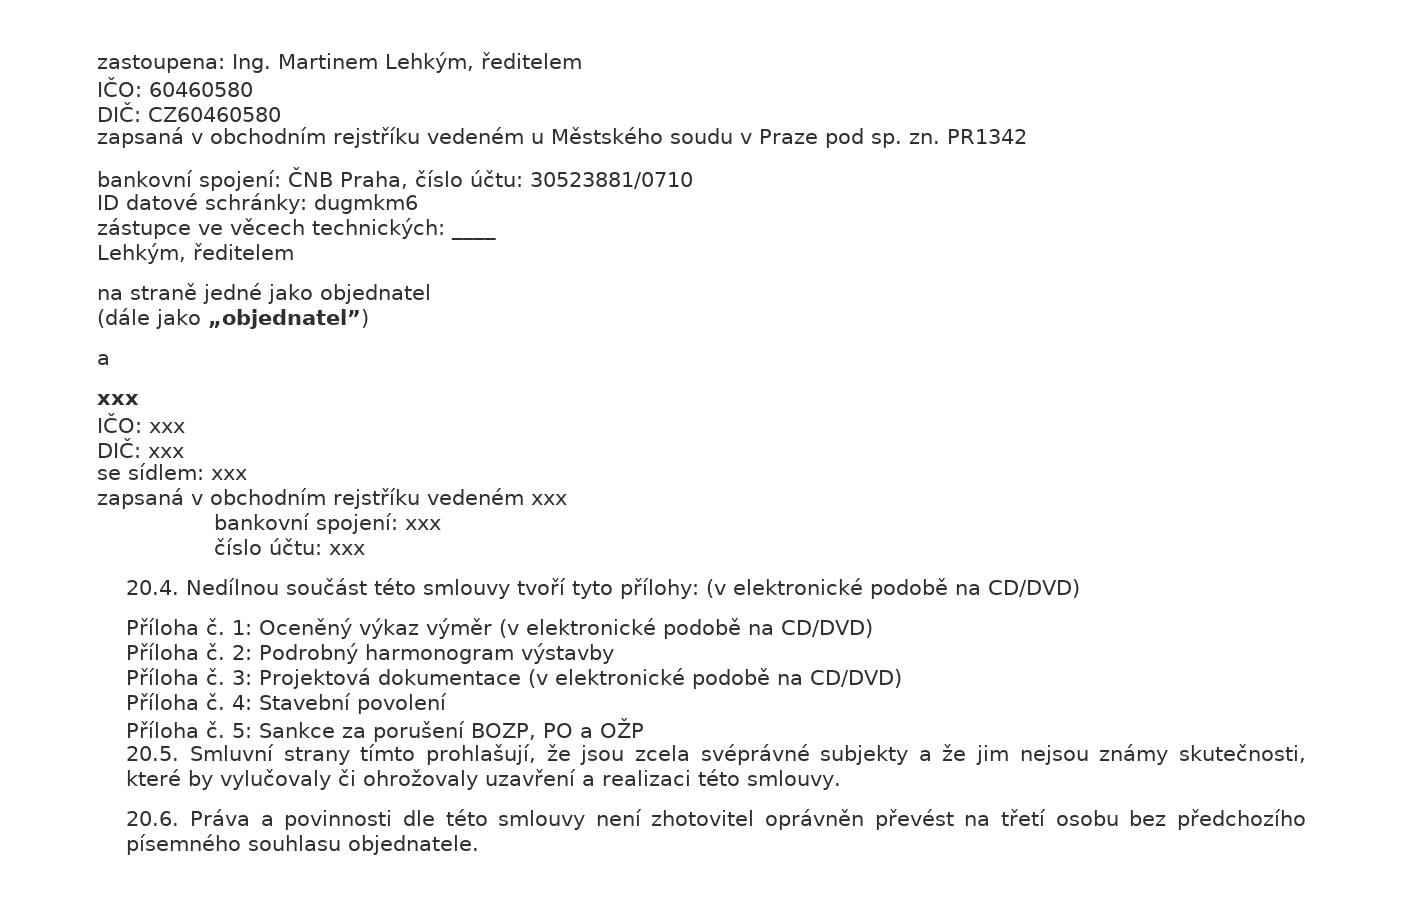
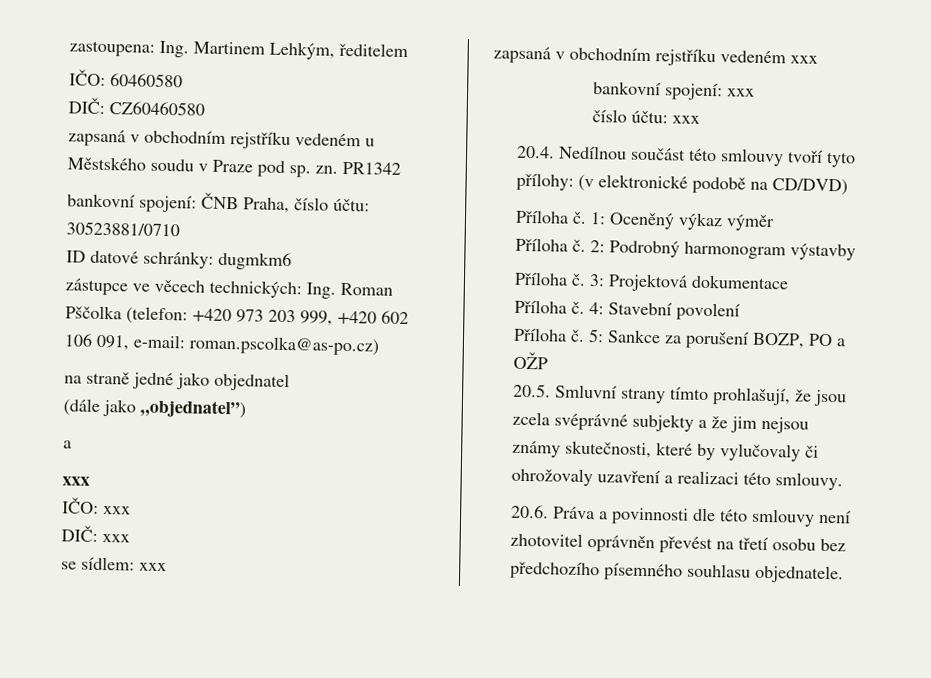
- zástupce ve věcech technických: ____
- Lehkým, ředitelem
+ zástupce ve věcech technických: Ing. Roman Pščolka (telefon: +420 973 203 999, +420 602 106 091, e-mail: roman.pscolka@as-po.cz)
- 1: Oceněný výkaz výměr (v elektronické podobě na CD/DVD)
+ 1: Oceněný výkaz výměr
- 3: Projektová dokumentace (v elektronické podobě na CD/DVD)
+ 3: Projektová dokumentace

